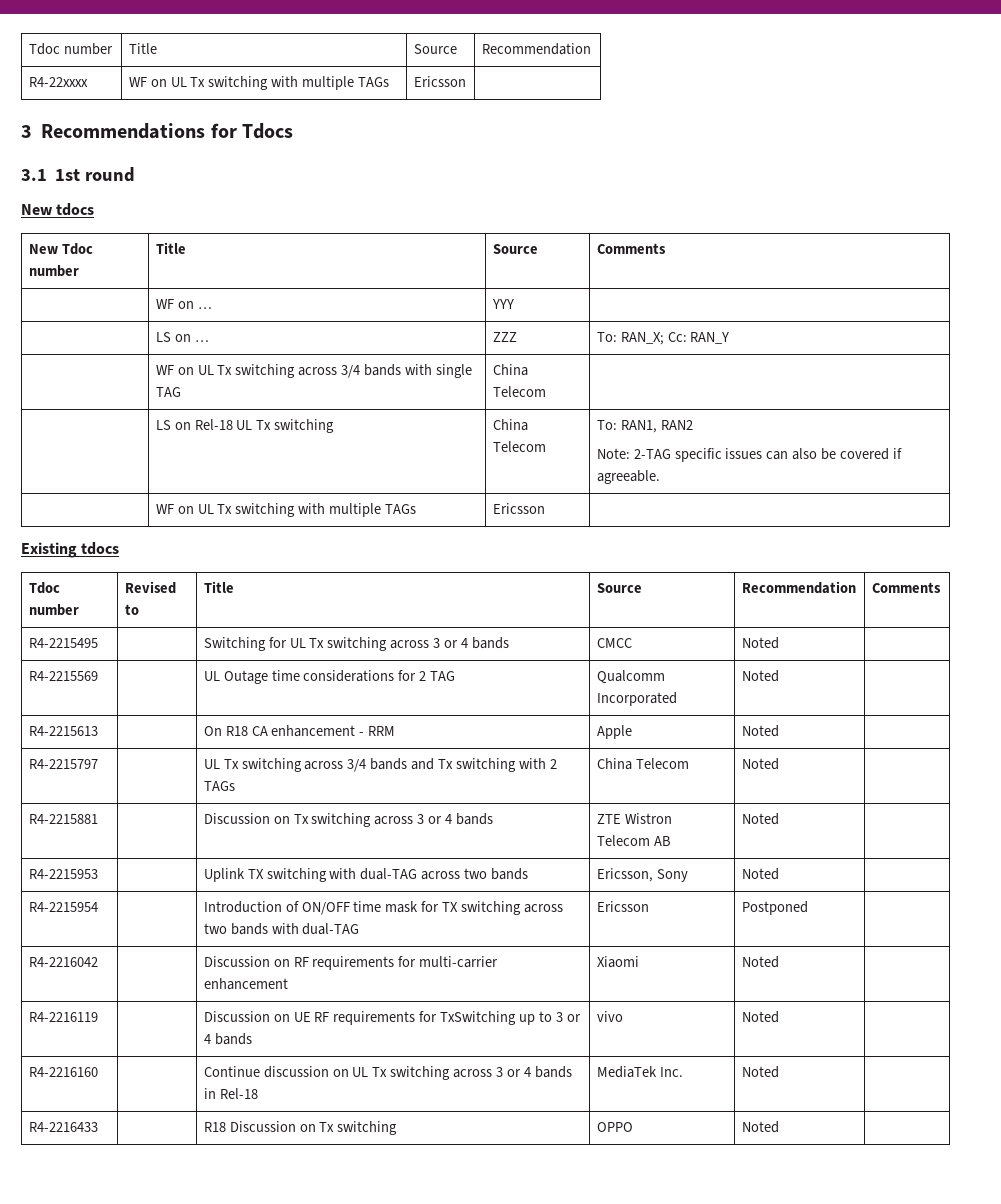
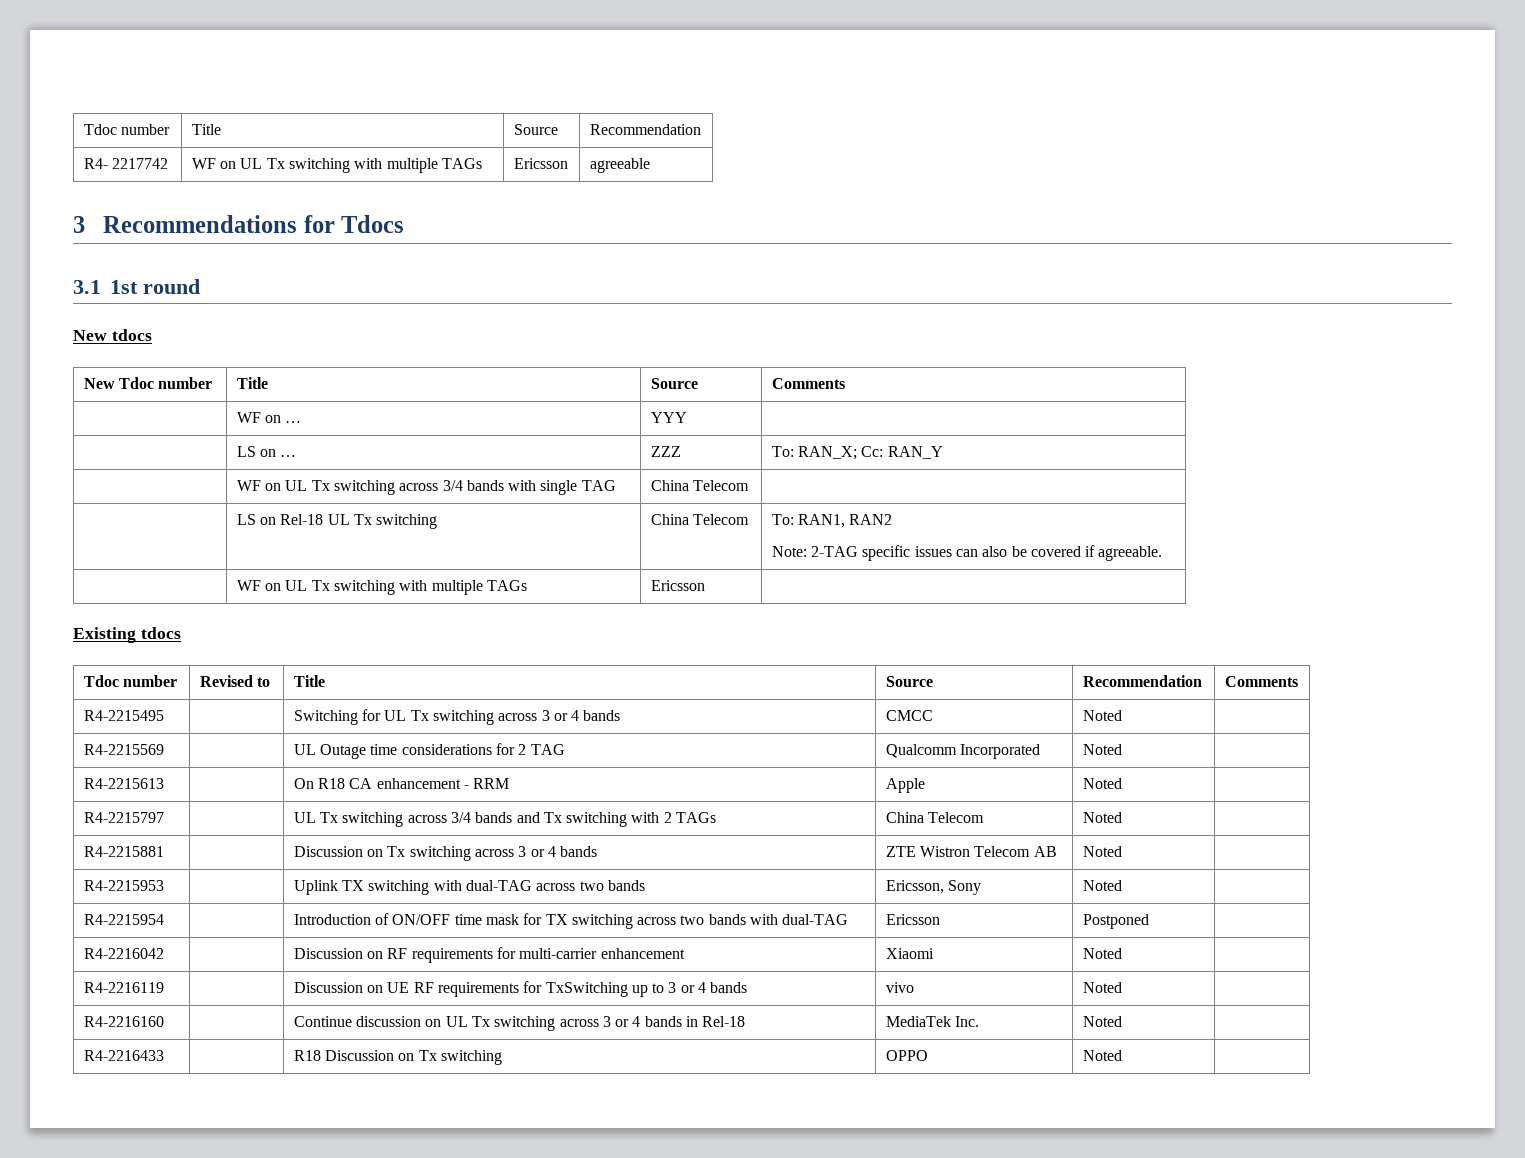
- R4-22xxxx | WF on UL Tx switching with multiple TAGs | Ericsson |
+ R4- 2217742 | WF on UL Tx switching with multiple TAGs | Ericsson | agreeable

